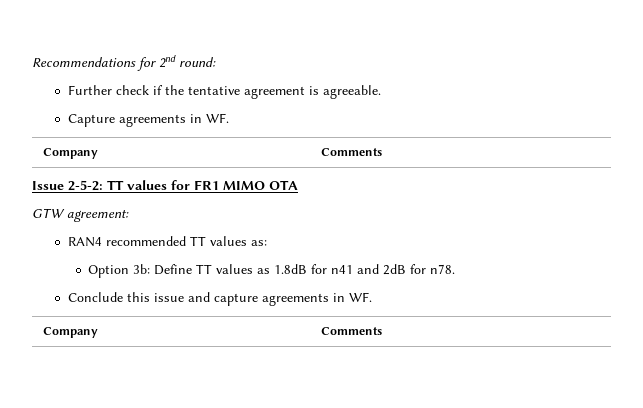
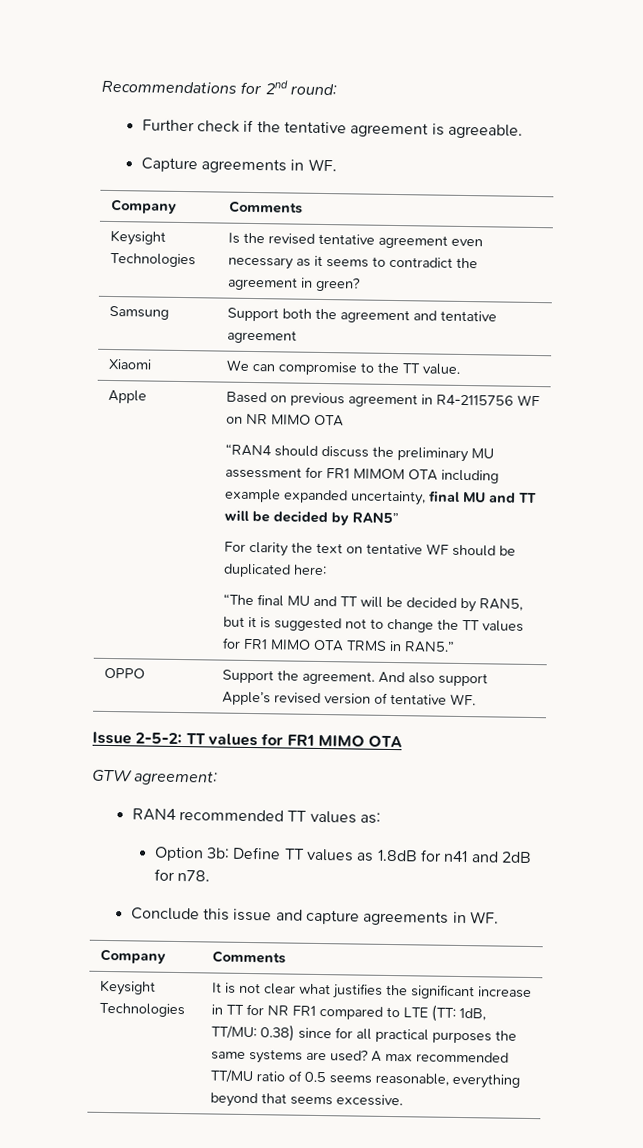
+ Keysight Technologies | Is the revised tentative agreement even necessary as it seems to contradict the agreement in green?
+ Samsung | Support both the agreement and tentative agreement
+ Xiaomi | We can compromise to the TT value.
+ Apple | Based on previous agreement in R4-2115756 WF on NR MIMO OTA
+ “RAN4 should discuss the preliminary MU assessment for FR1 MIMOM OTA including example expanded uncertainty, final MU and TT will be decided by RAN5”
+ For clarity the text on tentative WF should be duplicated here:
+ “The final MU and TT will be decided by RAN5, but it is suggested not to change the TT values for FR1 MIMO OTA TRMS in RAN5.”
+ OPPO | Support the agreement. And also support Apple’s revised version of tentative WF.
+ Keysight Technologies | It is not clear what justifies the significant increase in TT for NR FR1 compared to LTE (TT: 1dB, TT/MU: 0.38) since for all practical purposes the same systems are used? A max recommended TT/MU ratio of 0.5 seems reasonable, everything beyond that seems excessive.

